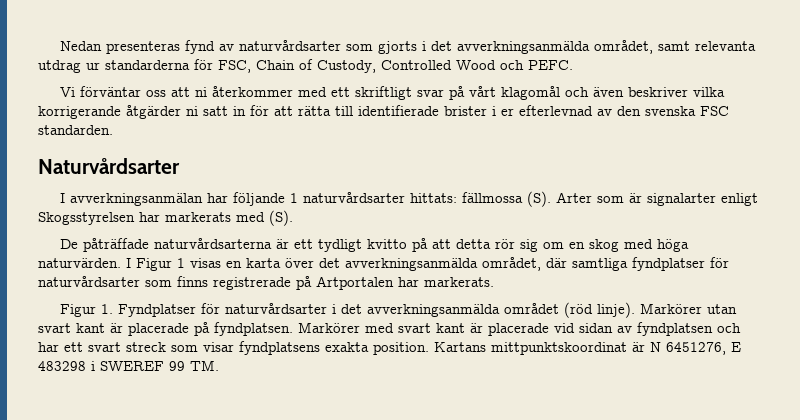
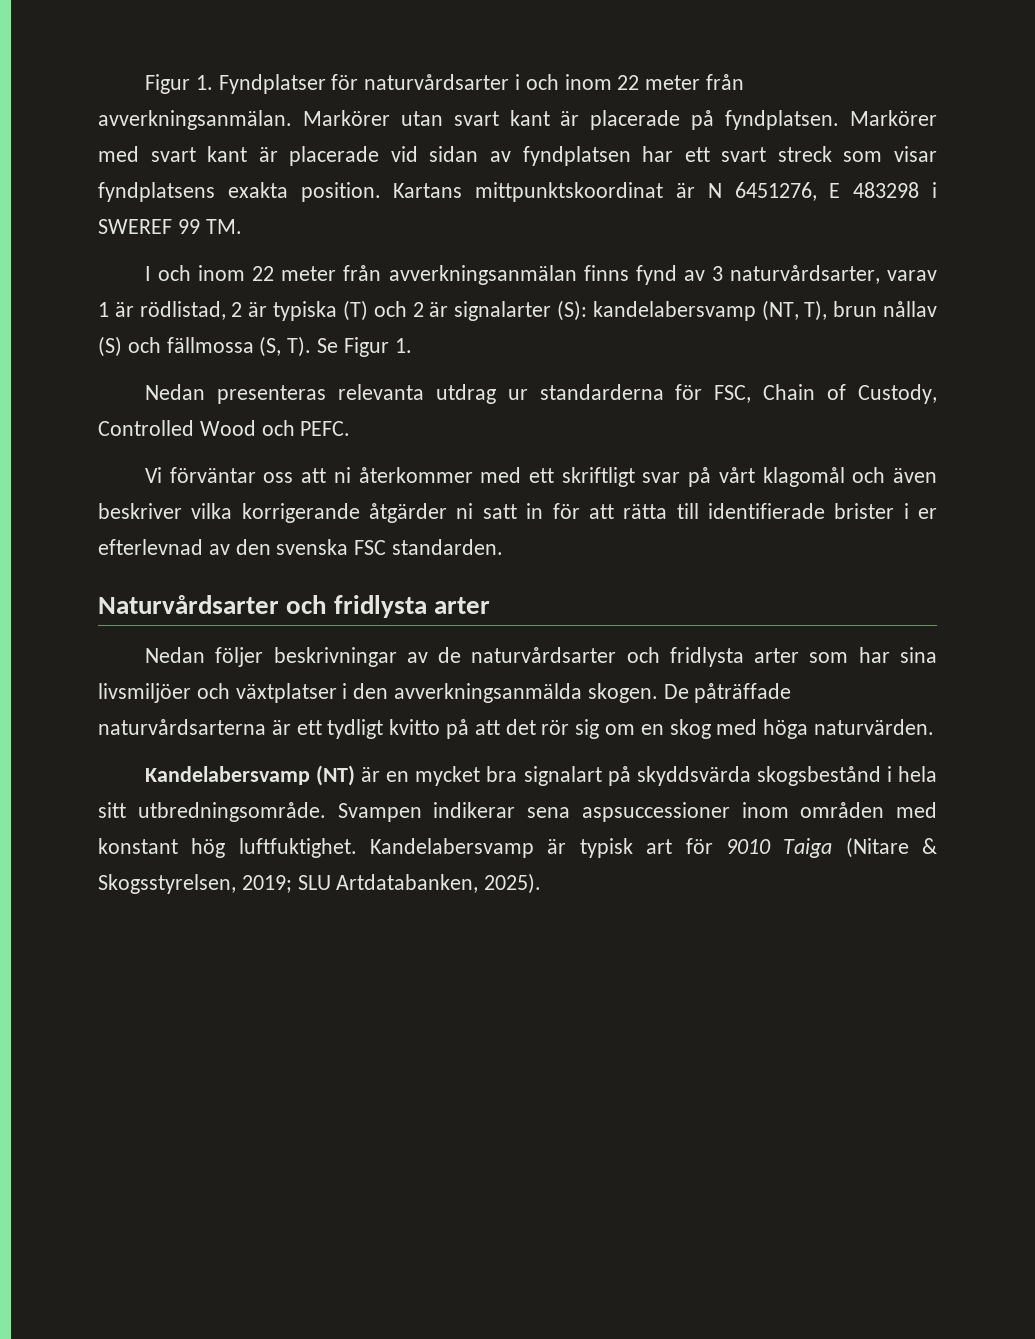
- Nedan presenteras fynd av naturvårdsarter som gjorts i det avverkningsanmälda området, samt relevanta utdrag ur standarderna för FSC, Chain of Custody, Controlled Wood och PEFC.
+ Figur 1. Fyndplatser för naturvårdsarter i och inom 22 meter från avverkningsanmälan. Markörer utan svart kant är placerade på fyndplatsen. Markörer med svart kant är placerade vid sidan av fyndplatsen har ett svart streck som visar fyndplatsens exakta position. Kartans mittpunktskoordinat är N 6451276, E 483298 i SWEREF 99 TM.
+ I och inom 22 meter från avverkningsanmälan finns fynd av 3 naturvårdsarter, varav 1 är rödlistad, 2 är typiska (T) och 2 är signalarter (S): kandelabersvamp (NT, T), brun nållav (S) och fällmossa (S, T). Se Figur 1.
+ Nedan presenteras relevanta utdrag ur standarderna för FSC, Chain of Custody, Controlled Wood och PEFC.
- Naturvårdsarter
- I avverkningsanmälan har följande 1 naturvårdsarter hittats: fällmossa (S). Arter som är signalarter enligt Skogsstyrelsen har markerats med (S).
- De påträffade naturvårdsarterna är ett tydligt kvitto på att detta rör sig om en skog med höga naturvärden. I Figur 1 visas en karta över det avverkningsanmälda området, där samtliga fyndplatser för naturvårdsarter som finns registrerade på Artportalen har markerats.
- Figur 1. Fyndplatser för naturvårdsarter i det avverkningsanmälda området (röd linje). Markörer utan svart kant är placerade på fyndplatsen. Markörer med svart kant är placerade vid sidan av fyndplatsen och har ett svart streck som visar fyndplatsens exakta position. Kartans mittpunktskoordinat är N 6451276, E 483298 i SWEREF 99 TM.
+ Naturvårdsarter och fridlysta arter
+ Nedan följer beskrivningar av de naturvårdsarter och fridlysta arter som har sina livsmiljöer och växtplatser i den avverkningsanmälda skogen. De påträffade naturvårdsarterna är ett tydligt kvitto på att det rör sig om en skog med höga naturvärden.
+ Kandelabersvamp (NT) är en mycket bra signalart på skyddsvärda skogsbestånd i hela sitt utbredningsområde. Svampen indikerar sena aspsuccessioner inom områden med konstant hög luftfuktighet. Kandelabersvamp är typisk art för 9010 Taiga (Nitare & Skogsstyrelsen, 2019; SLU Artdatabanken, 2025).

